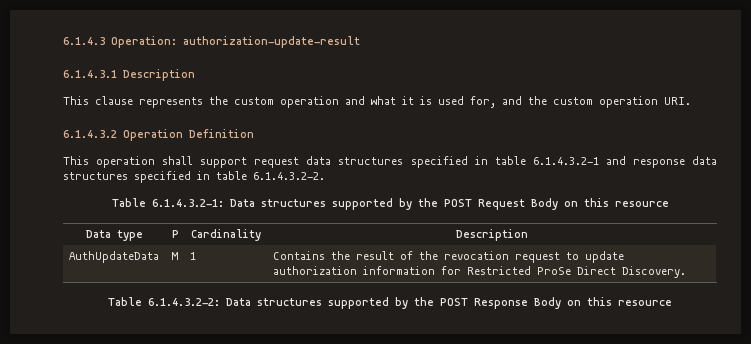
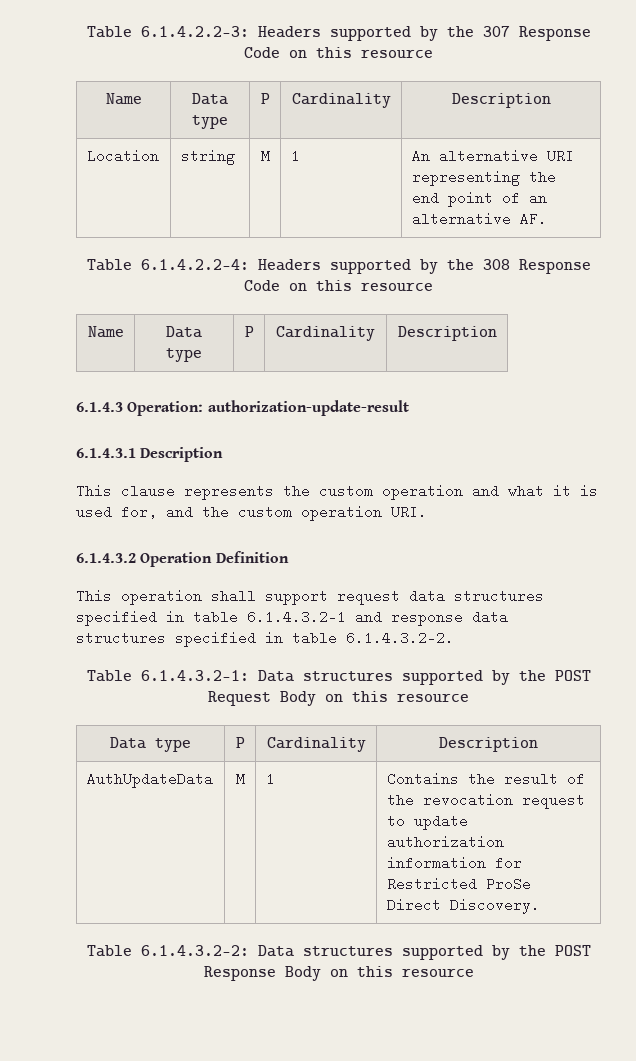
+ Table 6.1.4.2.2-3: Headers supported by the 307 Response Code on this resource
+ Name | Data type | P | Cardinality | Description
+ Location | string | M | 1 | An alternative URI representing the end point of an alternative AF.
+ Table 6.1.4.2.2-4: Headers supported by the 308 Response Code on this resource
+ Name | Data type | P | Cardinality | Description

